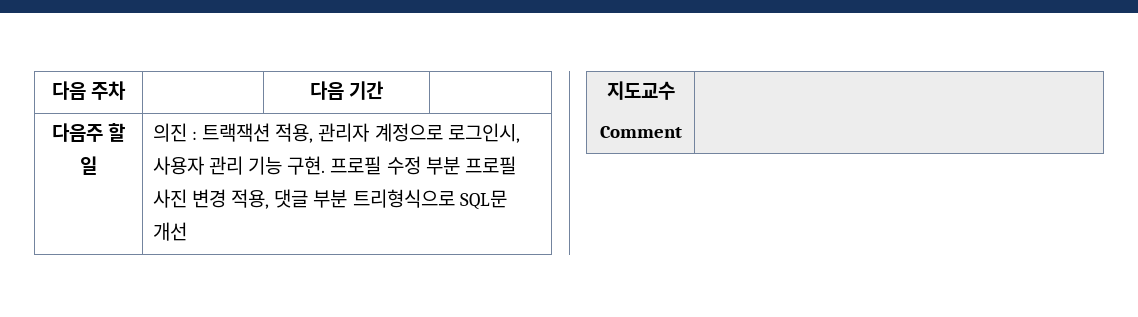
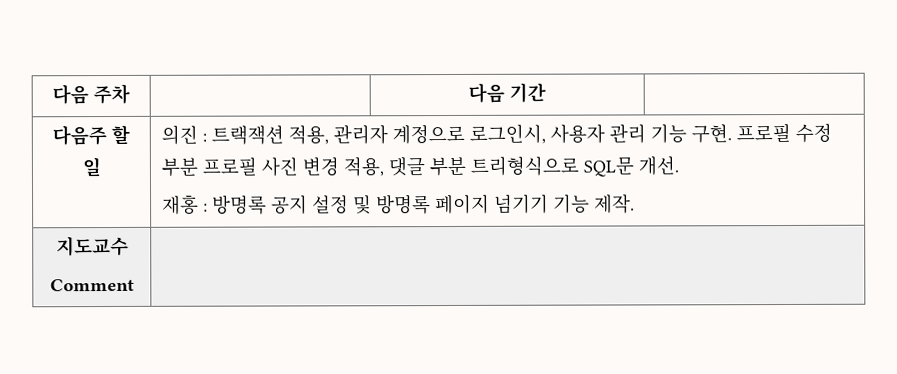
- 다음주 할 일 | 의진 : 트랙잭션 적용, 관리자 계정으로 로그인시, 사용자 관리 기능 구현. 프로필 수정 부분 프로필 사진 변경 적용, 댓글 부분 트리형식으로 SQL문 개선
+ 다음주 할 일 | 의진 : 트랙잭션 적용, 관리자 계정으로 로그인시, 사용자 관리 기능 구현. 프로필 수정 부분 프로필 사진 변경 적용, 댓글 부분 트리형식으로 SQL문 개선.
+ 재홍 : 방명록 공지 설정 및 방명록 페이지 넘기기 기능 제작.

